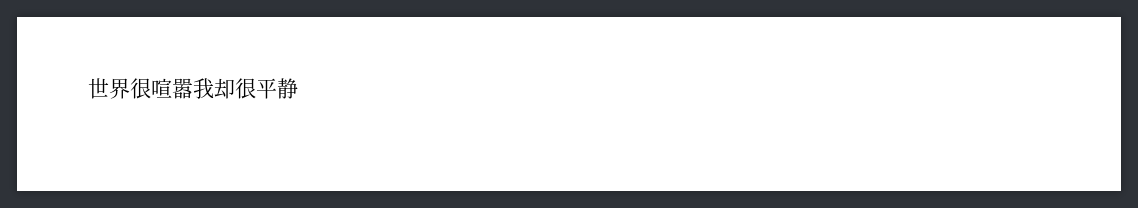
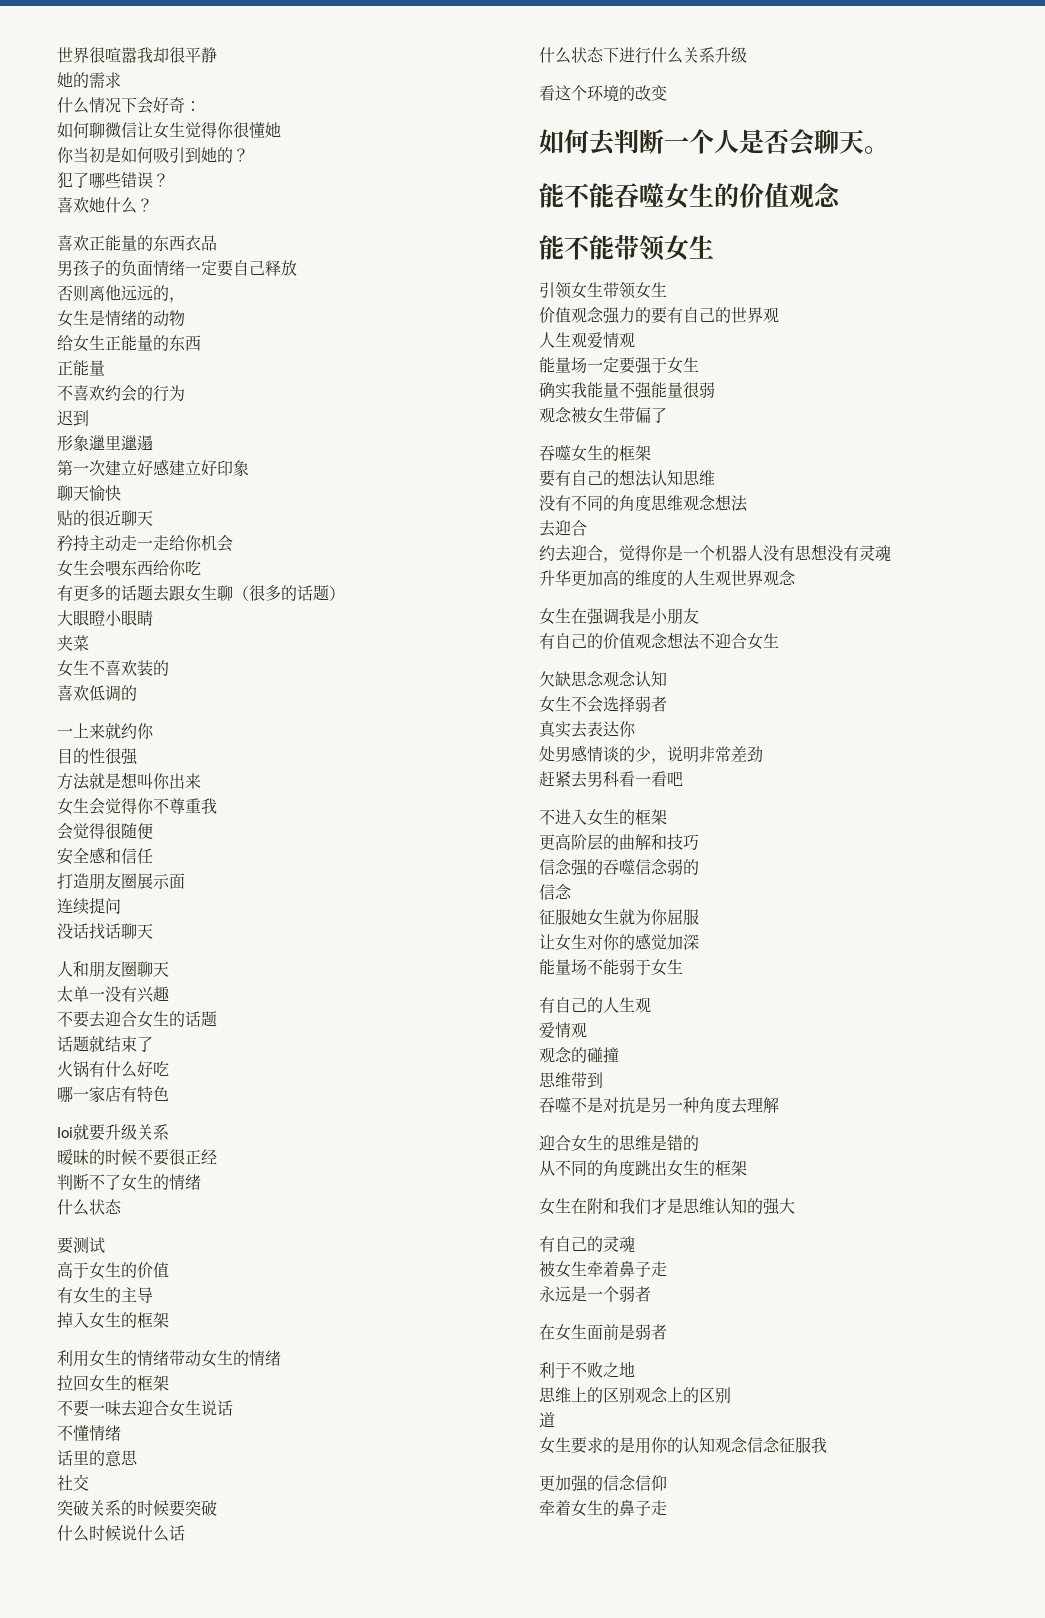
+ 她的需求
+ 什么情况下会好奇：
+ 如何聊微信让女生觉得你很懂她
+ 你当初是如何吸引到她的？
+ 犯了哪些错误？
+ 喜欢她什么？
+ 喜欢正能量的东西衣品
+ 男孩子的负面情绪一定要自己释放
+ 否则离他远远的，
+ 女生是情绪的动物
+ 给女生正能量的东西
+ 正能量
+ 不喜欢约会的行为
+ 迟到
+ 形象邋里邋遢
+ 第一次建立好感建立好印象
+ 聊天愉快
+ 贴的很近聊天
+ 矜持主动走一走给你机会
+ 女生会喂东西给你吃
+ 有更多的话题去跟女生聊（很多的话题）
+ 大眼瞪小眼睛
+ 夹菜
+ 女生不喜欢装的
+ 喜欢低调的
+ 一上来就约你
+ 目的性很强
+ 方法就是想叫你出来
+ 女生会觉得你不尊重我
+ 会觉得很随便
+ 安全感和信任
+ 打造朋友圈展示面
+ 连续提问
+ 没话找话聊天
+ 人和朋友圈聊天
+ 太单一没有兴趣
+ 不要去迎合女生的话题
+ 话题就结束了
+ 火锅有什么好吃
+ 哪一家店有特色
+ Ioi就要升级关系
+ 暧昧的时候不要很正经
+ 判断不了女生的情绪
+ 什么状态
+ 要测试
+ 高于女生的价值
+ 有女生的主导
+ 掉入女生的框架
+ 利用女生的情绪带动女生的情绪
+ 拉回女生的框架
+ 不要一味去迎合女生说话
+ 不懂情绪
+ 话里的意思
+ 社交
+ 突破关系的时候要突破
+ 什么时候说什么话
+ 什么状态下进行什么关系升级
+ 看这个环境的改变
+ 如何去判断一个人是否会聊天。
+ 能不能吞噬女生的价值观念
+ 能不能带领女生
+ 引领女生带领女生
+ 价值观念强力的要有自己的世界观
+ 人生观爱情观
+ 能量场一定要强于女生
+ 确实我能量不强能量很弱
+ 观念被女生带偏了
+ 吞噬女生的框架
+ 要有自己的想法认知思维
+ 没有不同的角度思维观念想法
+ 去迎合
+ 约去迎合，觉得你是一个机器人没有思想没有灵魂
+ 升华更加高的维度的人生观世界观念
+ 女生在强调我是小朋友
+ 有自己的价值观念想法不迎合女生
+ 欠缺思念观念认知
+ 女生不会选择弱者
+ 真实去表达你
+ 处男感情谈的少，说明非常差劲
+ 赶紧去男科看一看吧
+ 不进入女生的框架
+ 更高阶层的曲解和技巧
+ 信念强的吞噬信念弱的
+ 信念
+ 征服她女生就为你屈服
+ 让女生对你的感觉加深
+ 能量场不能弱于女生
+ 有自己的人生观
+ 爱情观
+ 观念的碰撞
+ 思维带到
+ 吞噬不是对抗是另一种角度去理解
+ 迎合女生的思维是错的
+ 从不同的角度跳出女生的框架
+ 女生在附和我们才是思维认知的强大
+ 有自己的灵魂
+ 被女生牵着鼻子走
+ 永远是一个弱者
+ 在女生面前是弱者
+ 利于不败之地
+ 思维上的区别观念上的区别
+ 道
+ 女生要求的是用你的认知观念信念征服我
+ 更加强的信念信仰
+ 牵着女生的鼻子走

